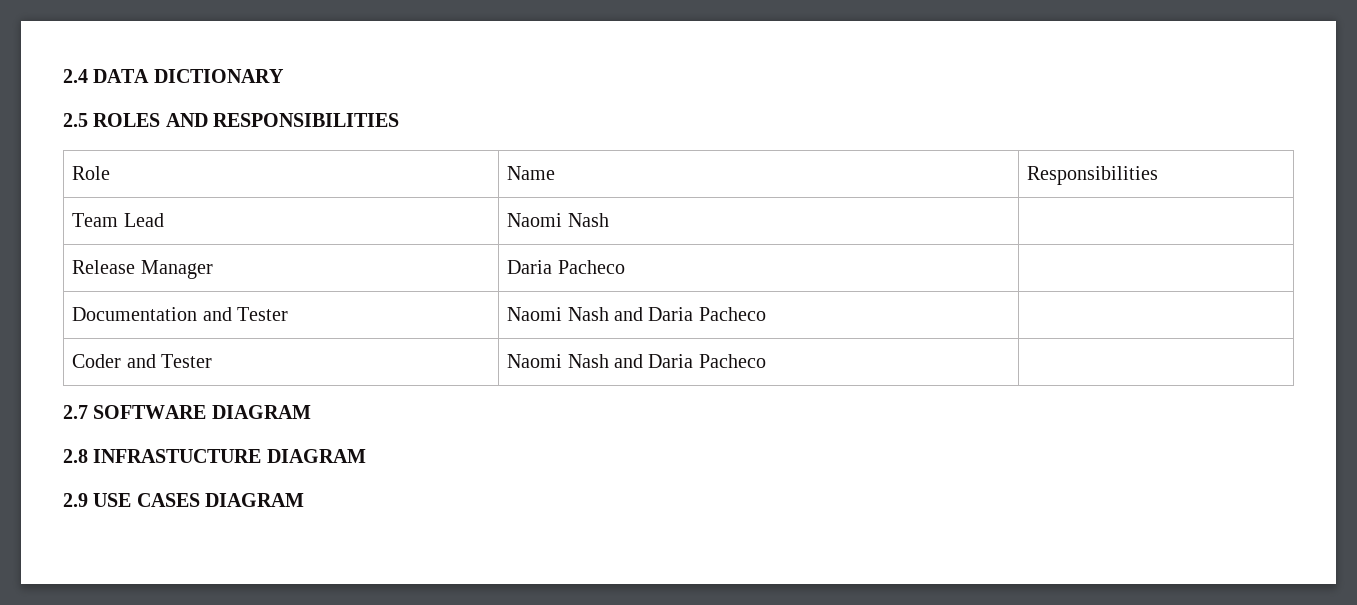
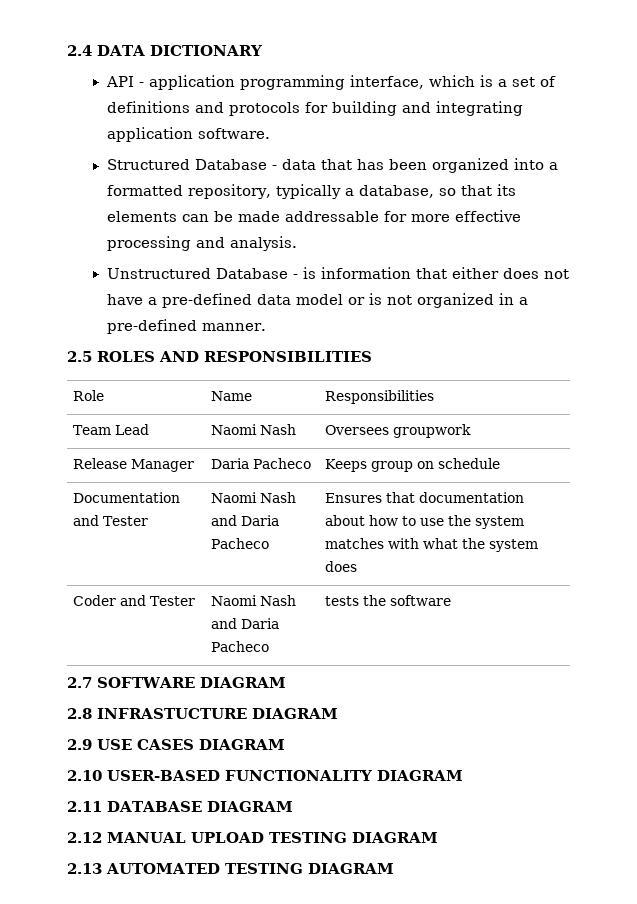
+ API - application programming interface, which is a set of definitions and protocols for building and integrating application software.
+ Structured Database - data that has been organized into a formatted repository, typically a database, so that its elements can be made addressable for more effective processing and analysis.
+ Unstructured Database - is information that either does not have a pre-defined data model or is not organized in a pre-defined manner.
- Team Lead | Naomi Nash |
+ Team Lead | Naomi Nash | Oversees groupwork
- Release Manager | Daria Pacheco |
+ Release Manager | Daria Pacheco | Keeps group on schedule
- Documentation and Tester | Naomi Nash and Daria Pacheco |
+ Documentation and Tester | Naomi Nash and Daria Pacheco | Ensures that documentation about how to use the system matches with what the system does
- Coder and Tester | Naomi Nash and Daria Pacheco |
+ Coder and Tester | Naomi Nash and Daria Pacheco | tests the software
+ 2.10 USER-BASED FUNCTIONALITY DIAGRAM
+ 2.11 DATABASE DIAGRAM
+ 2.12 MANUAL UPLOAD TESTING DIAGRAM
+ 2.13 AUTOMATED TESTING DIAGRAM

